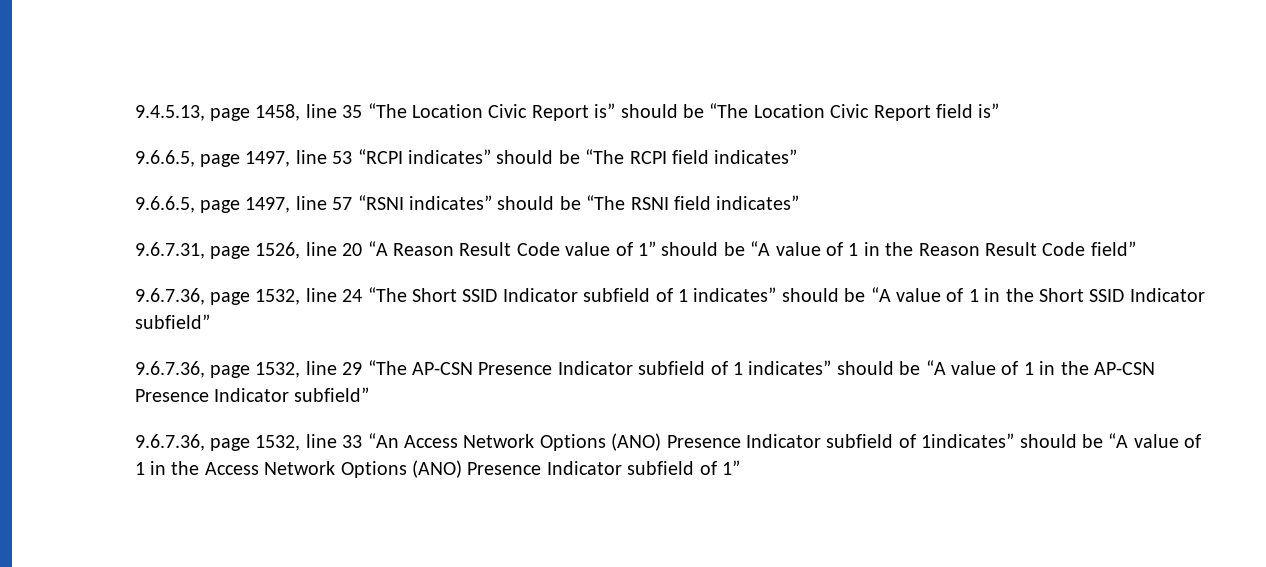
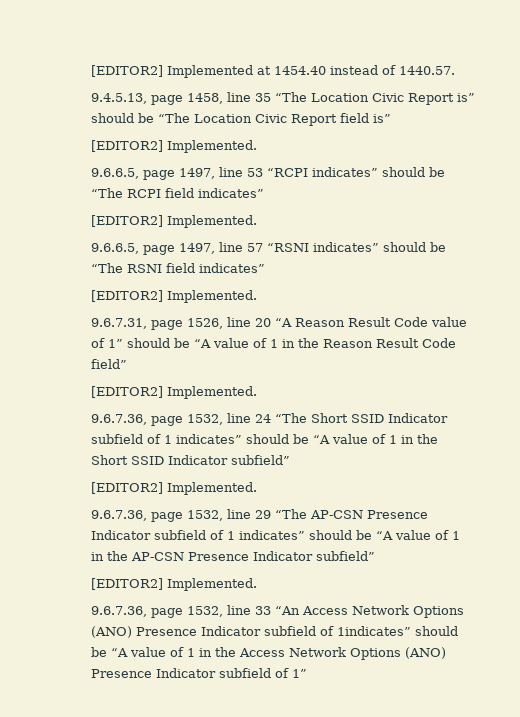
+ [EDITOR2] Implemented at 1454.40 instead of 1440.57.
  9.4.5.13, page 1458, line 35 “The Location Civic Report is” should be “The Location Civic Report field is”
+ [EDITOR2] Implemented.
  9.6.6.5, page 1497, line 53 “RCPI indicates” should be “The RCPI field indicates”
+ [EDITOR2] Implemented.
  9.6.6.5, page 1497, line 57 “RSNI indicates” should be “The RSNI field indicates”
+ [EDITOR2] Implemented.
  9.6.7.31, page 1526, line 20 “A Reason Result Code value of 1” should be “A value of 1 in the Reason Result Code field”
+ [EDITOR2] Implemented.
  9.6.7.36, page 1532, line 24 “The Short SSID Indicator subfield of 1 indicates” should be “A value of 1 in the Short SSID Indicator subfield”
+ [EDITOR2] Implemented.
  9.6.7.36, page 1532, line 29 “The AP-CSN Presence Indicator subfield of 1 indicates” should be “A value of 1 in the AP-CSN Presence Indicator subfield”
+ [EDITOR2] Implemented.

